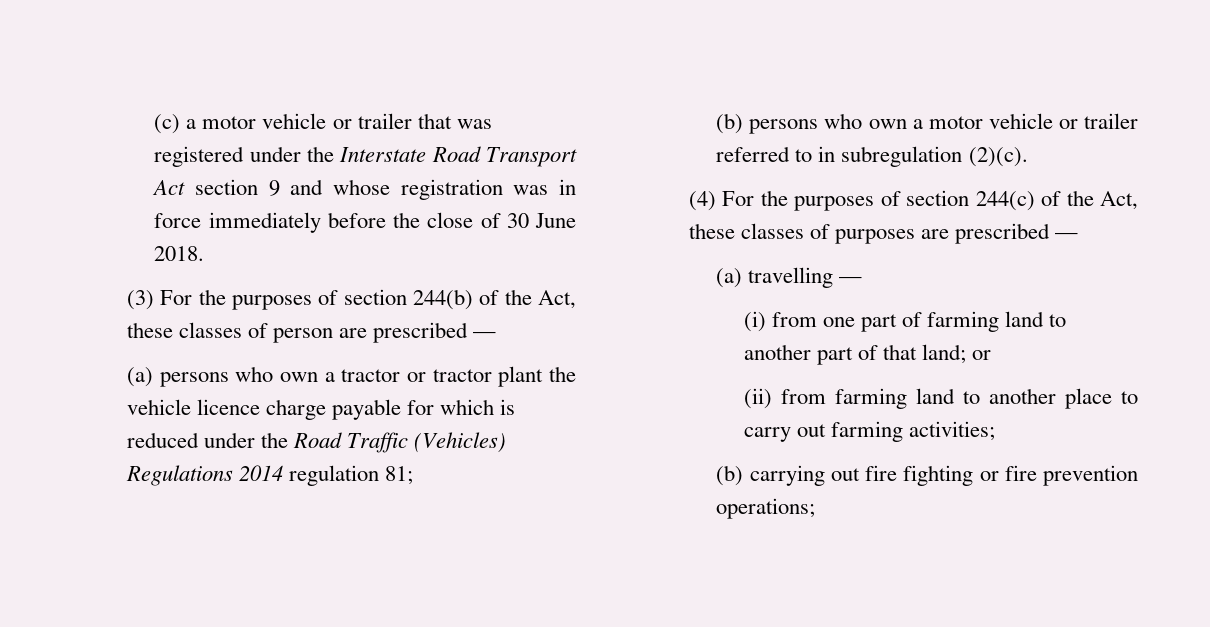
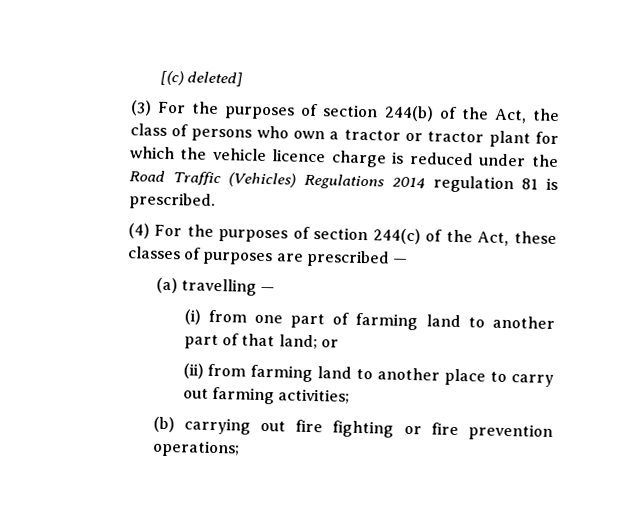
- (c) a motor vehicle or trailer that was registered under the Interstate Road Transport Act section 9 and whose registration was in force immediately before the close of 30 June 2018.
+ [(c) deleted]
- (3) For the purposes of section 244(b) of the Act, these classes of person are prescribed —
- (a) persons who own a tractor or tractor plant the vehicle licence charge payable for which is reduced under the Road Traffic (Vehicles) Regulations 2014 regulation 81;
- (b) persons who own a motor vehicle or trailer referred to in subregulation (2)(c).
+ (3) For the purposes of section 244(b) of the Act, the class of persons who own a tractor or tractor plant for which the vehicle licence charge is reduced under the Road Traffic (Vehicles) Regulations 2014 regulation 81 is prescribed.

